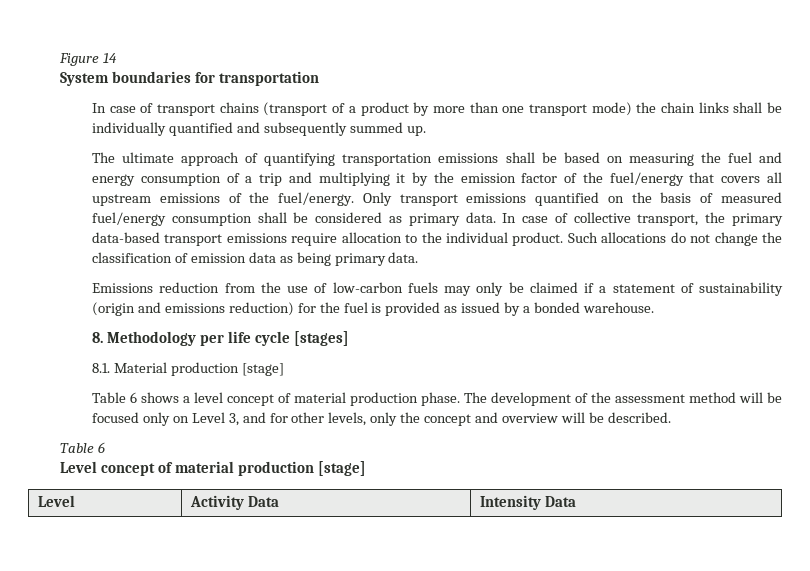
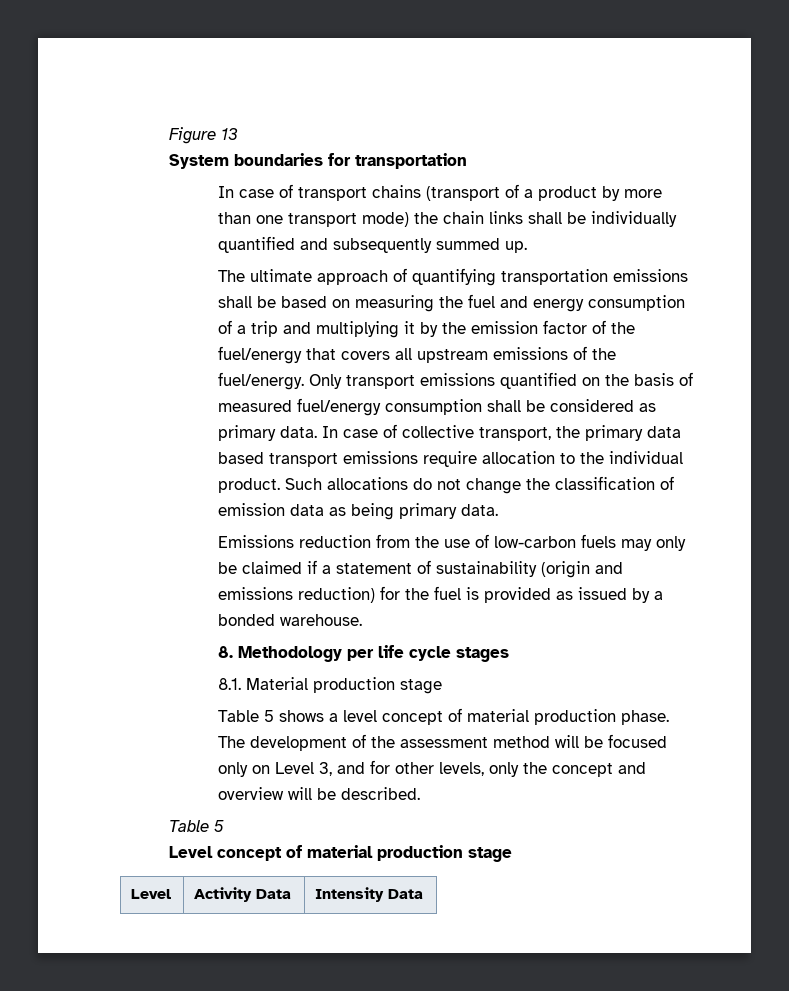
- Figure 14
+ Figure 13
- In case of collective transport, the primary data-based transport emissions require allocation to the individual product.
+ In case of collective transport, the primary data based transport emissions require allocation to the individual product.
- 8. Methodology per life cycle [stages]
+ 8. Methodology per life cycle stages
- 8.1. Material production [stage]
- Table 6 shows a level concept of material production phase.
+ 8.1. Material production stage
+ Table 5 shows a level concept of material production phase.
  The development of the assessment method will be focused only on Level 3, and for other levels, only the concept and overview will be described.
- Table 6
+ Table 5
- Level concept of material production [stage]
+ Level concept of material production stage

